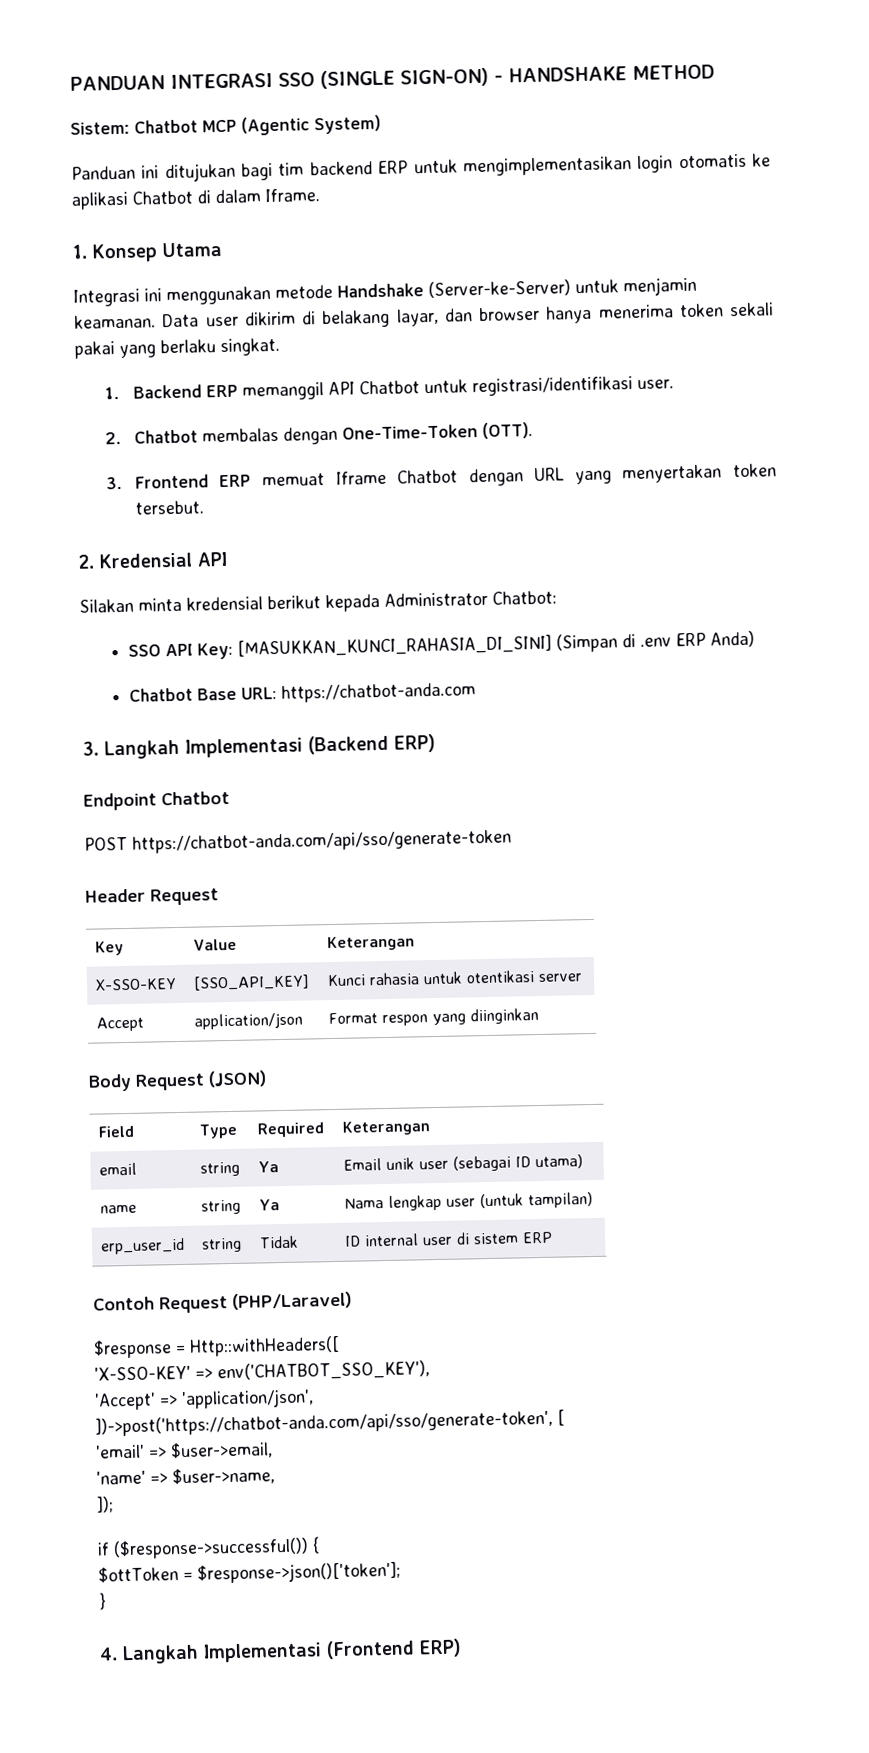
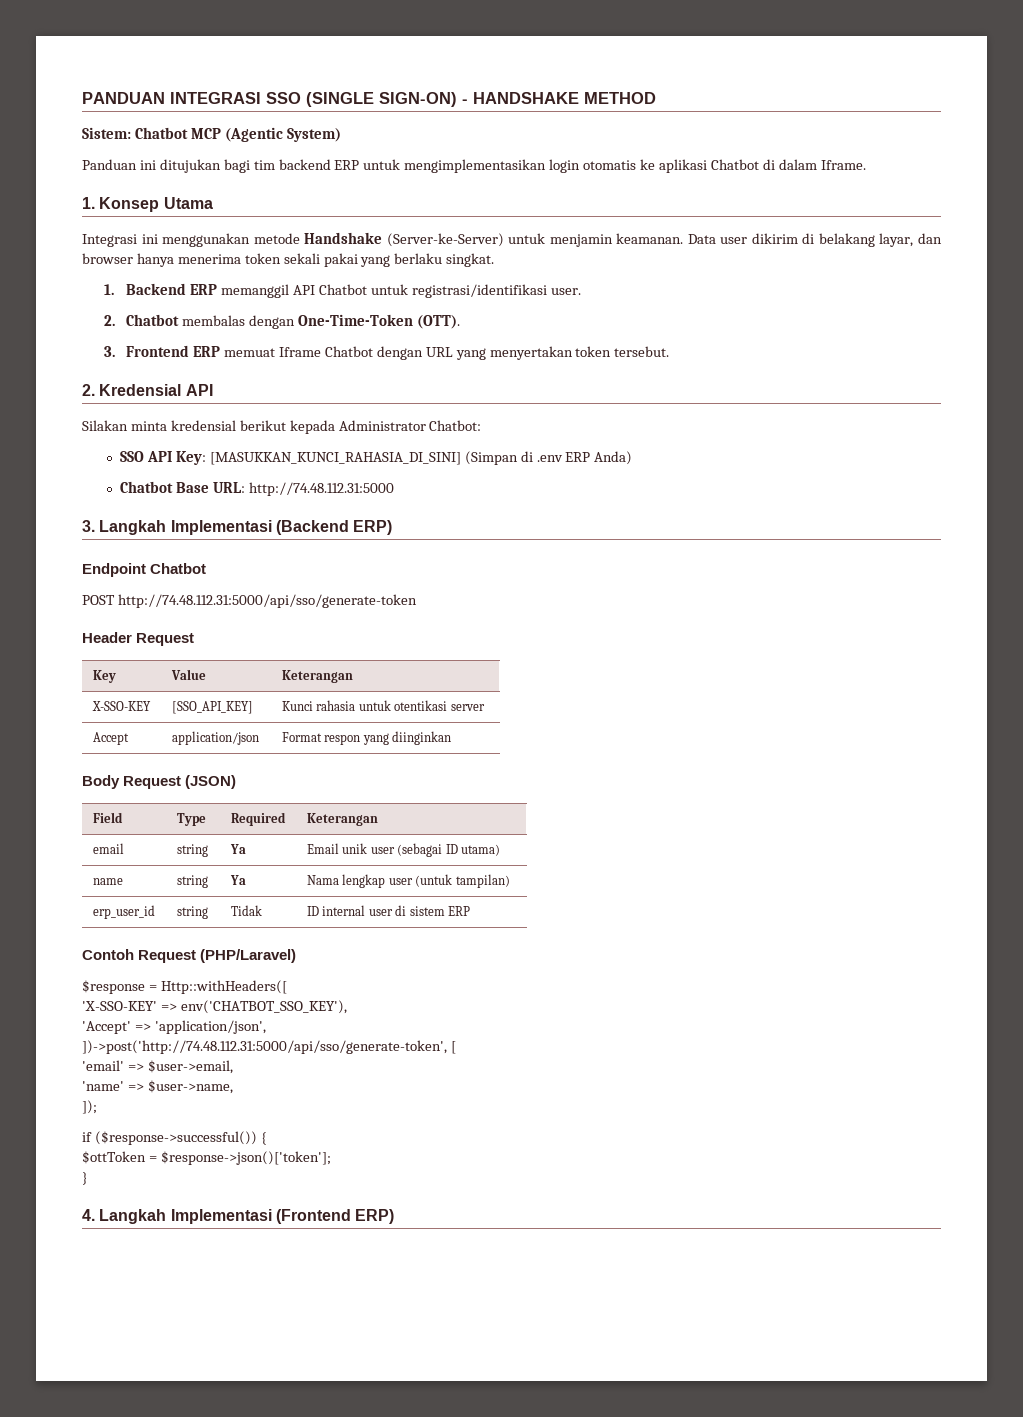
- Chatbot Base URL: https://chatbot-anda.com
+ Chatbot Base URL: http://74.48.112.31:5000
- POST https://chatbot-anda.com/api/sso/generate-token
+ POST http://74.48.112.31:5000/api/sso/generate-token
- ])->post('https://chatbot-anda.com/api/sso/generate-token', [
+ ])->post('http://74.48.112.31:5000/api/sso/generate-token', [

